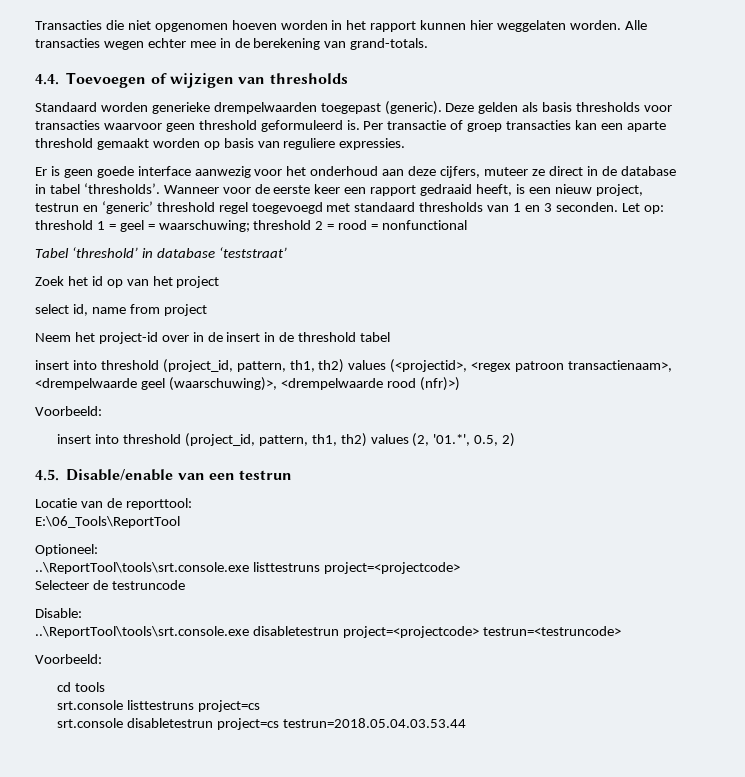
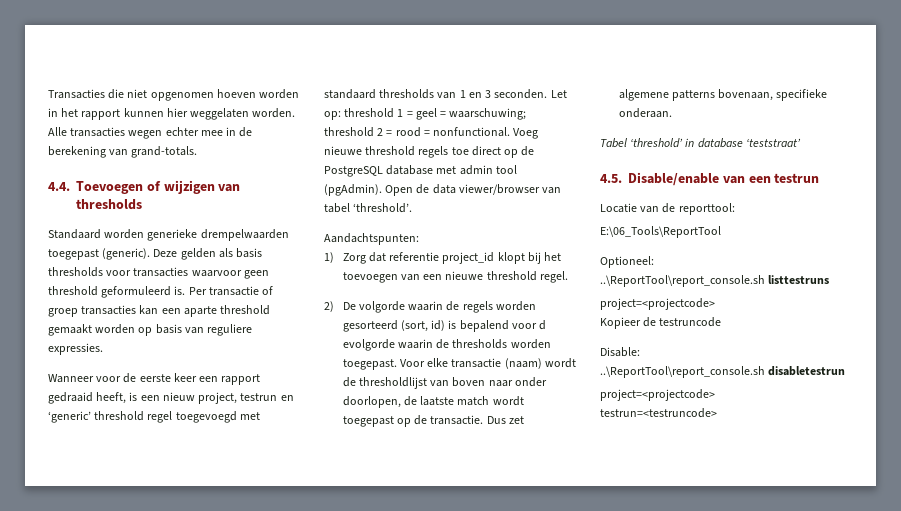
- Er is geen goede interface aanwezig voor het onderhoud aan deze cijfers, muteer ze direct in de database in tabel ‘thresholds’.
- Let op: threshold 1 = geel = waarschuwing; threshold 2 = rood = nonfunctional
+ Let op: threshold 1 = geel = waarschuwing; threshold 2 = rood = nonfunctional. Voeg nieuwe threshold regels toe direct op de PostgreSQL database met admin tool (pgAdmin). Open de data viewer/browser van tabel ‘threshold’.
+ Aandachtspunten:
+ 1) Zorg dat referentie project_id klopt bij het toevoegen van een nieuwe threshold regel.
+ 2) De volgorde waarin de regels worden gesorteerd (sort, id) is bepalend voor d evolgorde waarin de thresholds worden toegepast. Voor elke transactie (naam) wordt de thresholdlijst van boven naar onder doorlopen, de laatste match wordt toegepast op de transactie. Dus zet algemene patterns bovenaan, specifieke onderaan.
- Zoek het id op van het project
- select id, name from project
- Neem het project-id over in de insert in de threshold tabel
- insert into threshold (project_id, pattern, th1, th2) values (<projectid>, <regex patroon transactienaam>, <drempelwaarde geel (waarschuwing)>, <drempelwaarde rood (nfr)>)
- Voorbeeld:
- insert into threshold (project_id, pattern, th1, th2) values (2, '01.*', 0.5, 2)
- ..\ReportTool\tools\srt.console.exe listtestruns project=<projectcode>
- Selecteer de testruncode
+ ..\ReportTool\report_console.sh listtestruns
+ project=<projectcode>
+ Kopieer de testruncode
- ..\ReportTool\tools\srt.console.exe disabletestrun project=<projectcode> testrun=<testruncode>
- Voorbeeld:
- cd tools
- srt.console listtestruns project=cs
- srt.console disabletestrun project=cs testrun=2018.05.04.03.53.44
+ ..\ReportTool\report_console.sh disabletestrun
+ project=<projectcode>
+ testrun=<testruncode>

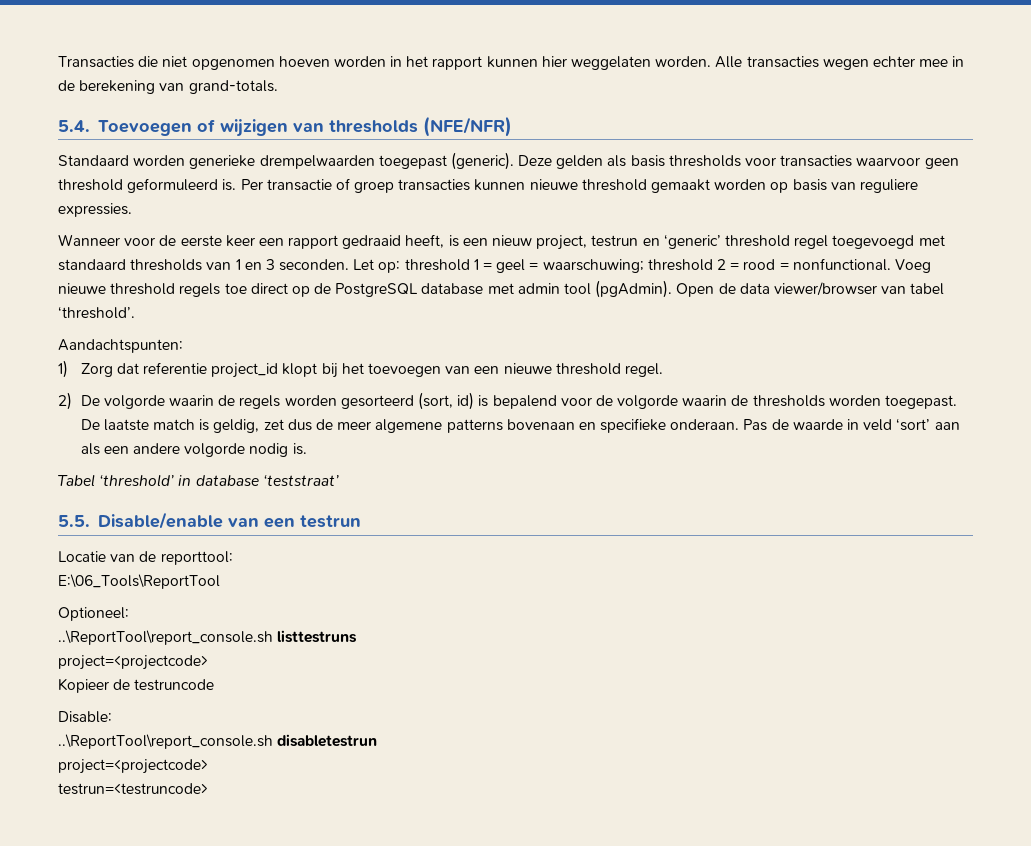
- 4.4. Toevoegen of wijzigen van thresholds
+ 5.4. Toevoegen of wijzigen van thresholds (NFE/NFR)
- Per transactie of groep transacties kan een aparte threshold gemaakt worden op basis van reguliere expressies.
+ Per transactie of groep transacties kunnen nieuwe threshold gemaakt worden op basis van reguliere expressies.
- 2) De volgorde waarin de regels worden gesorteerd (sort, id) is bepalend voor d evolgorde waarin de thresholds worden toegepast.
+ 2) De volgorde waarin de regels worden gesorteerd (sort, id) is bepalend voor de volgorde waarin de thresholds worden toegepast.
- Voor elke transactie (naam) wordt de thresholdlijst van boven naar onder doorlopen, de laatste match wordt toegepast op de transactie. Dus zet algemene patterns bovenaan, specifieke onderaan.
+ De laatste match is geldig, zet dus de meer algemene patterns bovenaan en specifieke onderaan. Pas de waarde in veld ‘sort’ aan als een andere volgorde nodig is.
- 4.5. Disable/enable van een testrun
+ 5.5. Disable/enable van een testrun

